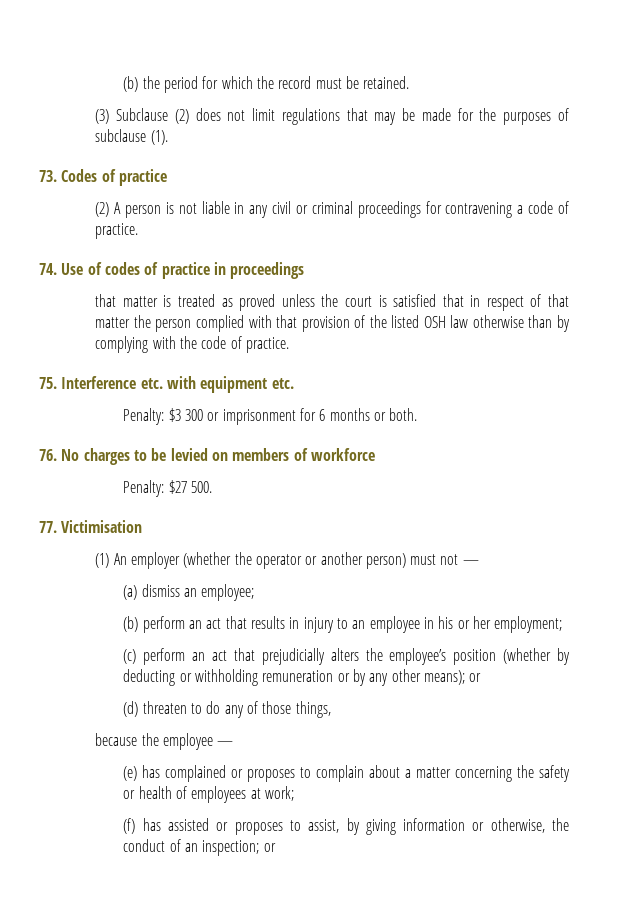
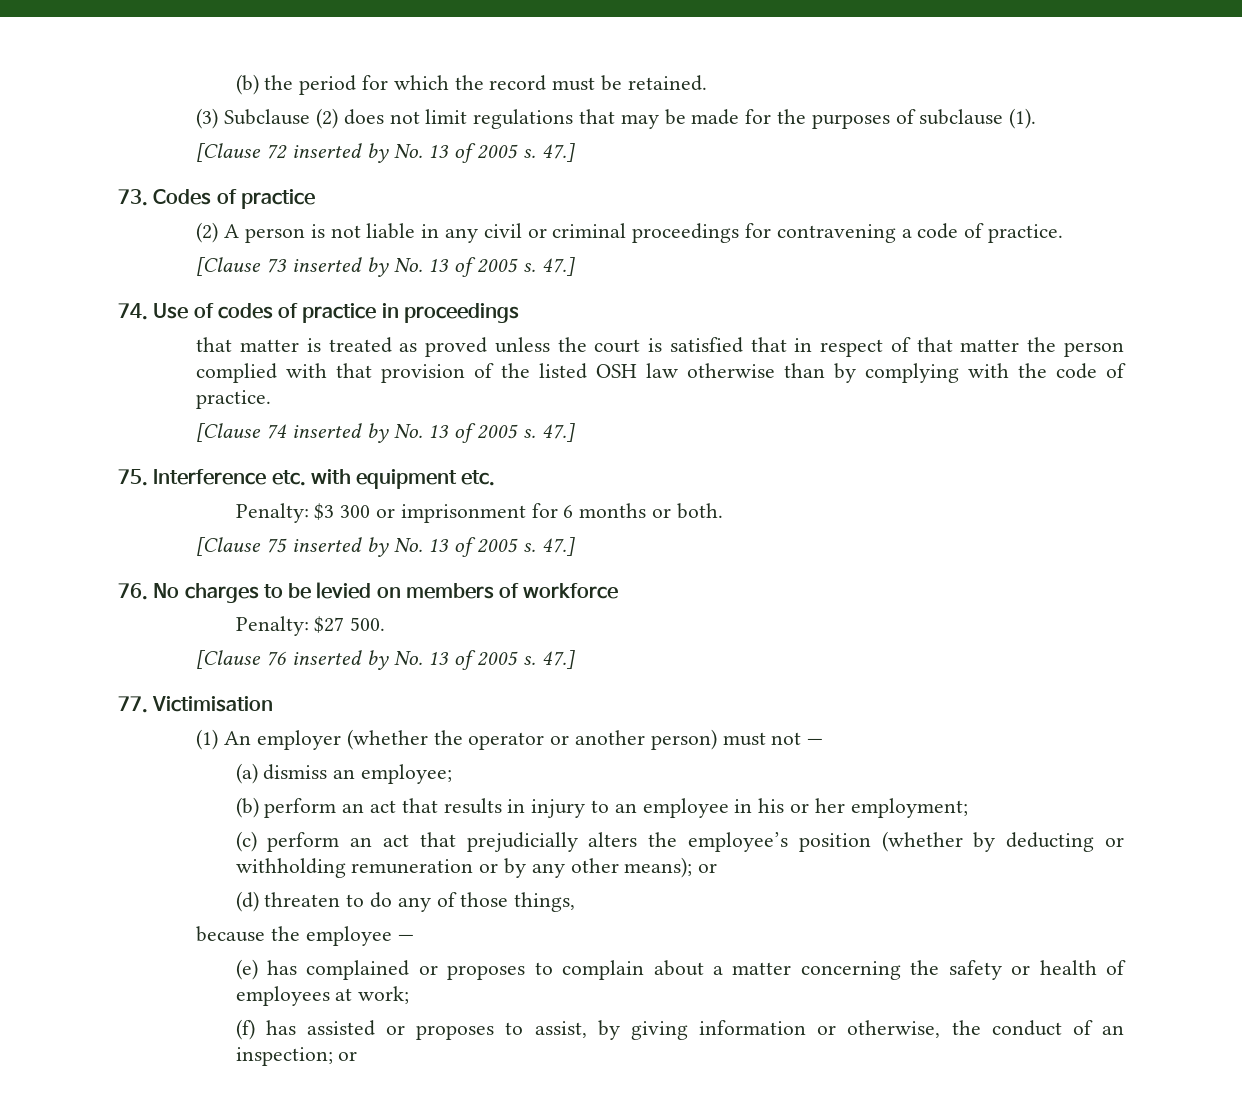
+ [Clause 72 inserted by No. 13 of 2005 s. 47.]
+ [Clause 73 inserted by No. 13 of 2005 s. 47.]
+ [Clause 74 inserted by No. 13 of 2005 s. 47.]
+ [Clause 75 inserted by No. 13 of 2005 s. 47.]
+ [Clause 76 inserted by No. 13 of 2005 s. 47.]

